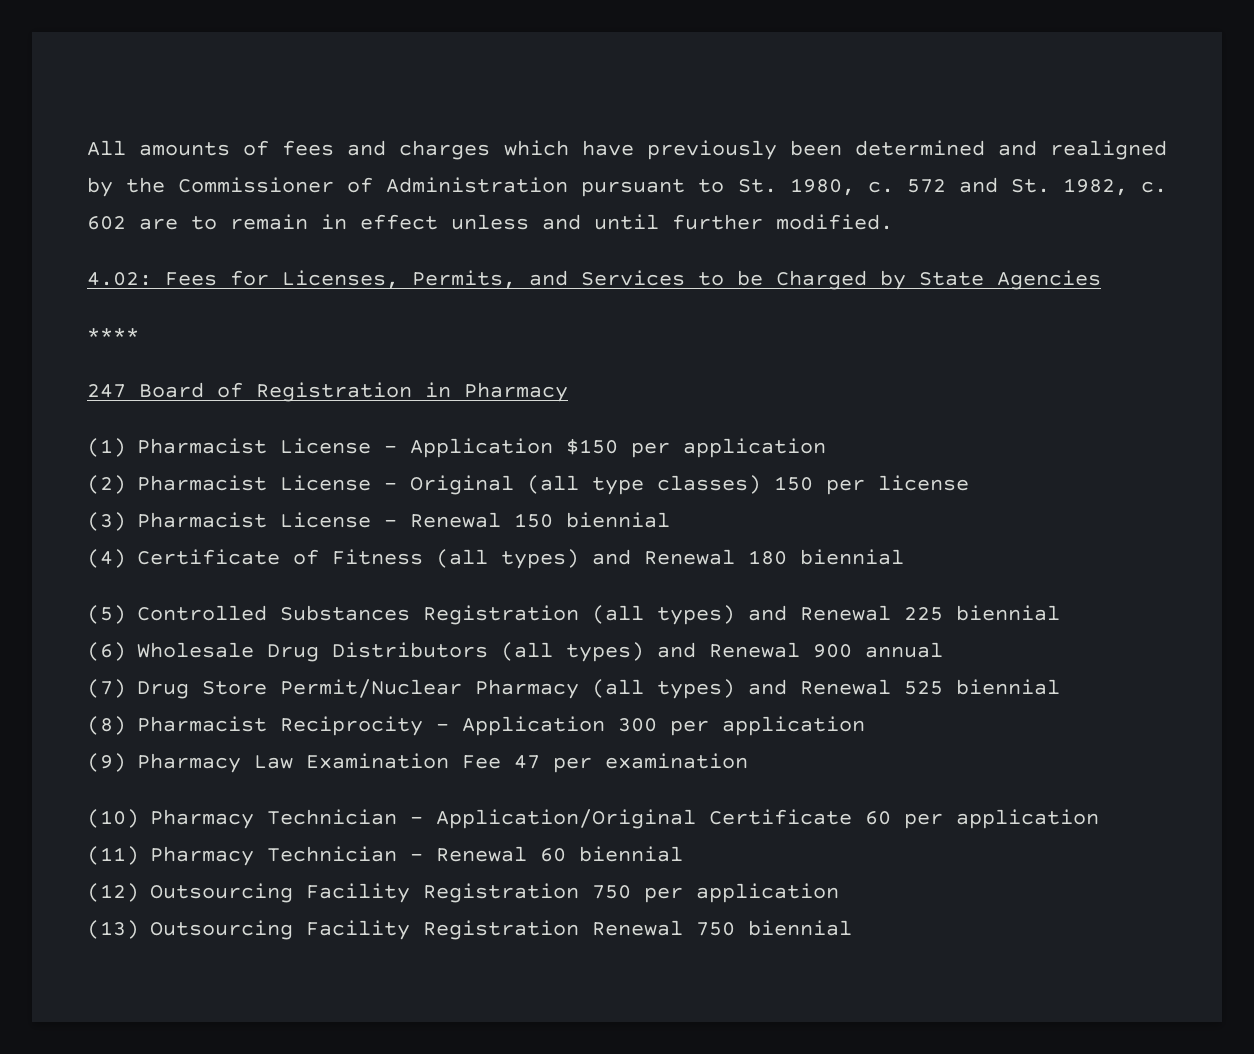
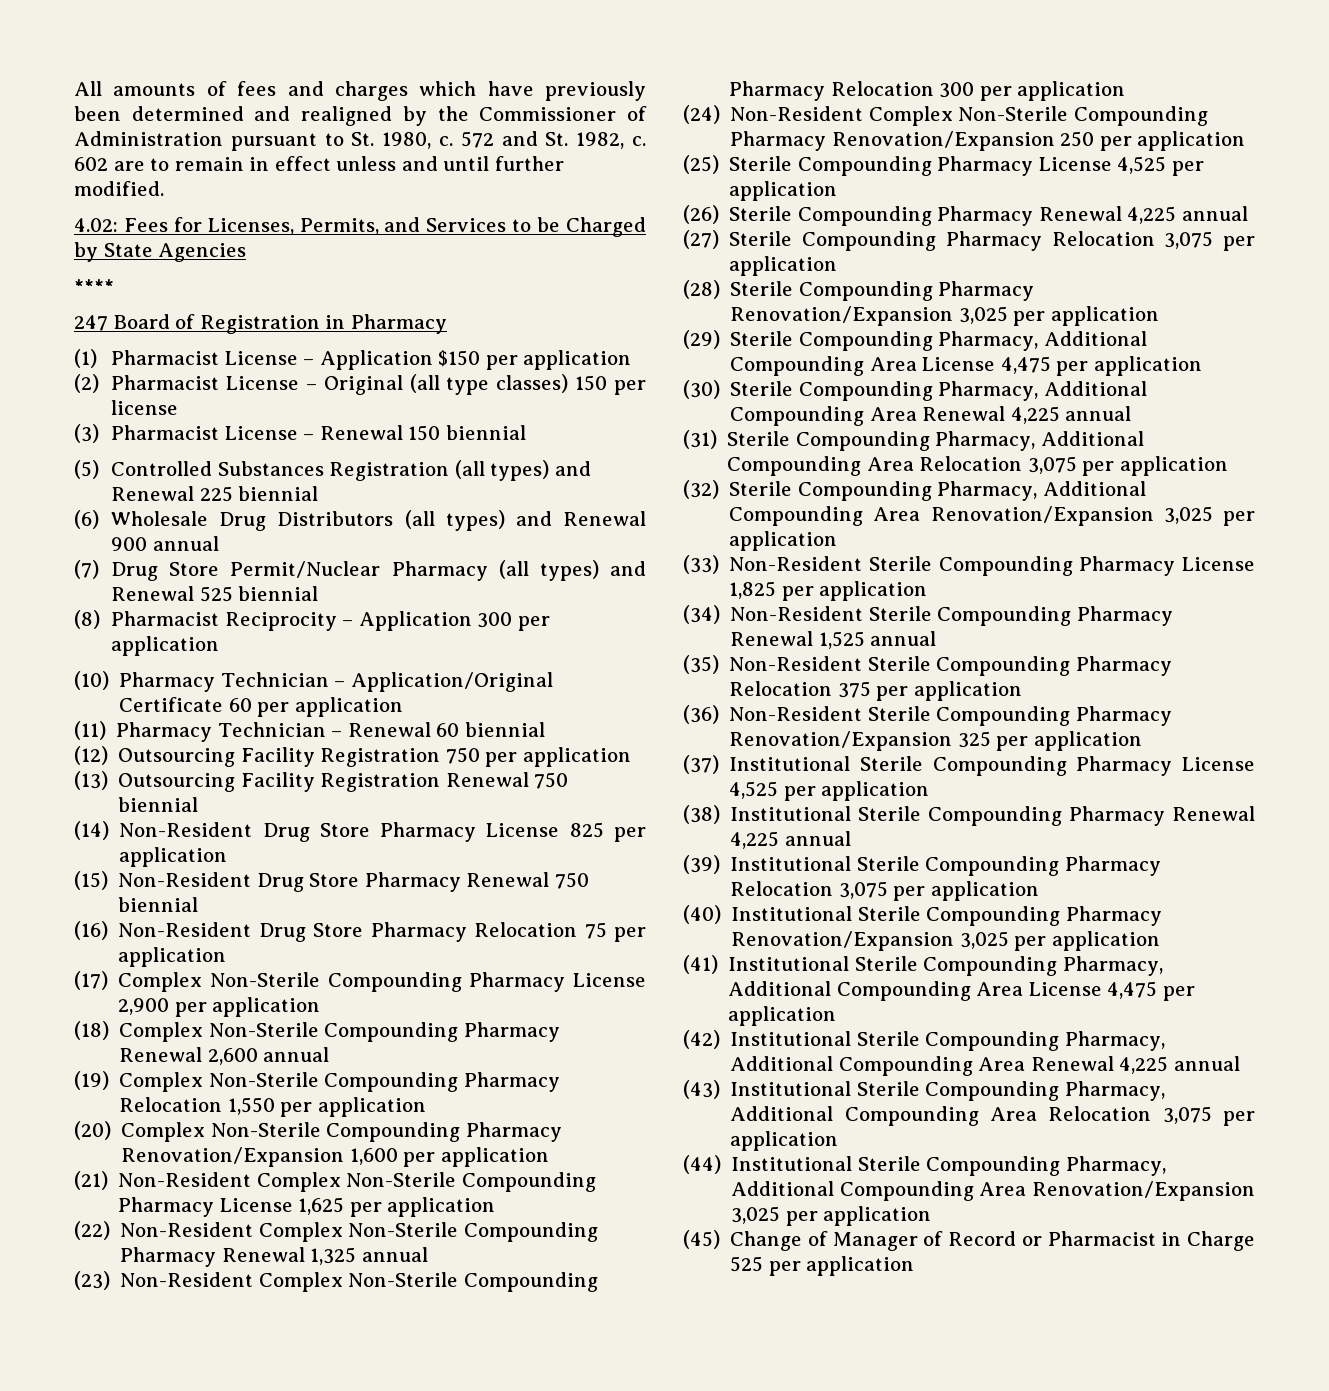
- (4) Certificate of Fitness (all types) and Renewal 180 biennial
- (9) Pharmacy Law Examination Fee 47 per examination
+ (14) Non-Resident Drug Store Pharmacy License 825 per application
+ (15) Non-Resident Drug Store Pharmacy Renewal 750 biennial
+ (16) Non-Resident Drug Store Pharmacy Relocation 75 per application
+ (17) Complex Non-Sterile Compounding Pharmacy License 2,900 per application
+ (18) Complex Non-Sterile Compounding Pharmacy Renewal 2,600 annual
+ (19) Complex Non-Sterile Compounding Pharmacy Relocation 1,550 per application
+ (20) Complex Non-Sterile Compounding Pharmacy Renovation/Expansion 1,600 per application
+ (21) Non-Resident Complex Non-Sterile Compounding Pharmacy License 1,625 per application
+ (22) Non-Resident Complex Non-Sterile Compounding Pharmacy Renewal 1,325 annual
+ (23) Non-Resident Complex Non-Sterile Compounding Pharmacy Relocation 300 per application
+ (24) Non-Resident Complex Non-Sterile Compounding Pharmacy Renovation/Expansion 250 per application
+ (25) Sterile Compounding Pharmacy License 4,525 per application
+ (26) Sterile Compounding Pharmacy Renewal 4,225 annual
+ (27) Sterile Compounding Pharmacy Relocation 3,075 per application
+ (28) Sterile Compounding Pharmacy Renovation/Expansion 3,025 per application
+ (29) Sterile Compounding Pharmacy, Additional Compounding Area License 4,475 per application
+ (30) Sterile Compounding Pharmacy, Additional Compounding Area Renewal 4,225 annual
+ (31) Sterile Compounding Pharmacy, Additional Compounding Area Relocation 3,075 per application
+ (32) Sterile Compounding Pharmacy, Additional Compounding Area Renovation/Expansion 3,025 per application
+ (33) Non-Resident Sterile Compounding Pharmacy License 1,825 per application
+ (34) Non-Resident Sterile Compounding Pharmacy Renewal 1,525 annual
+ (35) Non-Resident Sterile Compounding Pharmacy Relocation 375 per application
+ (36) Non-Resident Sterile Compounding Pharmacy Renovation/Expansion 325 per application
+ (37) Institutional Sterile Compounding Pharmacy License 4,525 per application
+ (38) Institutional Sterile Compounding Pharmacy Renewal 4,225 annual
+ (39) Institutional Sterile Compounding Pharmacy Relocation 3,075 per application
+ (40) Institutional Sterile Compounding Pharmacy Renovation/Expansion 3,025 per application
+ (41) Institutional Sterile Compounding Pharmacy, Additional Compounding Area License 4,475 per application
+ (42) Institutional Sterile Compounding Pharmacy, Additional Compounding Area Renewal 4,225 annual
+ (43) Institutional Sterile Compounding Pharmacy, Additional Compounding Area Relocation 3,075 per application
+ (44) Institutional Sterile Compounding Pharmacy, Additional Compounding Area Renovation/Expansion 3,025 per application
+ (45) Change of Manager of Record or Pharmacist in Charge 525 per application

